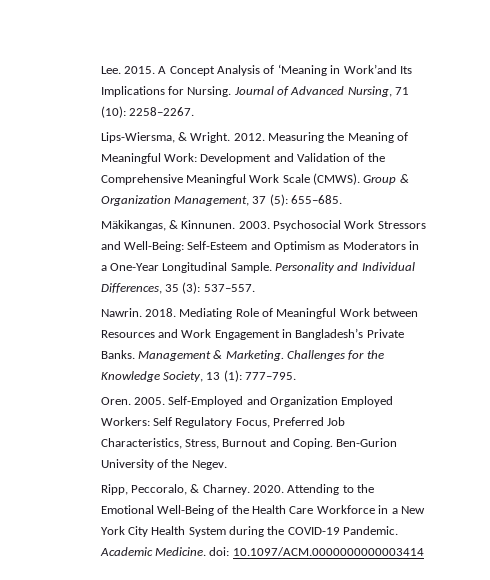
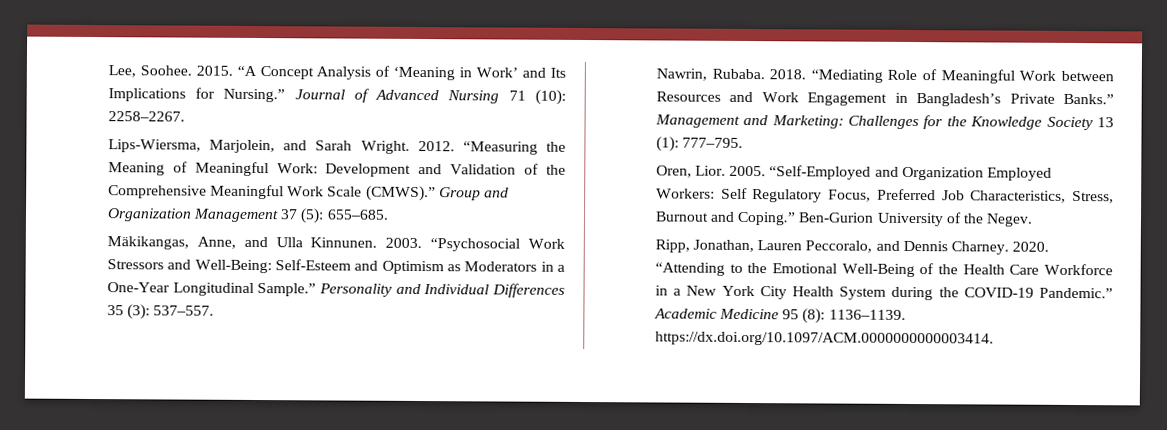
- Lee. 2015. A Concept Analysis of ‘Meaning in Work’and Its Implications for Nursing.
+ Lee, Soohee. 2015. “A Concept Analysis of ‘Meaning in Work’ and Its Implications for Nursing.”
- Journal of Advanced Nursing, 71 (10): 2258–2267.
+ Journal of Advanced Nursing 71 (10): 2258–2267.
- Lips-Wiersma, & Wright.
+ Lips-Wiersma, Marjolein, and Sarah Wright.
- Measuring the Meaning of Meaningful Work: Development and Validation of the Comprehensive Meaningful Work Scale (CMWS). Group & Organization Management, 37 (5): 655–685.
+ “Measuring the Meaning of Meaningful Work: Development and Validation of the Comprehensive Meaningful Work Scale (CMWS).” Group and Organization Management 37 (5): 655–685.
- Mäkikangas, & Kinnunen.
+ Mäkikangas, Anne, and Ulla Kinnunen.
- Psychosocial Work Stressors and Well-Being: Self-Esteem and Optimism as Moderators in a One-Year Longitudinal Sample.
+ “Psychosocial Work Stressors and Well-Being: Self-Esteem and Optimism as Moderators in a One-Year Longitudinal Sample.”
- Personality and Individual Differences, 35 (3): 537–557.
+ Personality and Individual Differences 35 (3): 537–557.
- Nawrin. 2018. Mediating Role of Meaningful Work between Resources and Work Engagement in Bangladesh’s Private Banks. Management & Marketing. Challenges for the Knowledge Society, 13 (1): 777–795.
+ Nawrin, Rubaba. 2018. “Mediating Role of Meaningful Work between Resources and Work Engagement in Bangladesh’s Private Banks.” Management and Marketing: Challenges for the Knowledge Society 13 (1): 777–795.
- Oren. 2005. Self-Employed and Organization Employed Workers: Self Regulatory Focus, Preferred Job Characteristics, Stress, Burnout and Coping.
+ Oren, Lior. 2005. “Self-Employed and Organization Employed Workers: Self Regulatory Focus, Preferred Job Characteristics, Stress, Burnout and Coping.”
- Ripp, Peccoralo, & Charney.
+ Ripp, Jonathan, Lauren Peccoralo, and Dennis Charney.
- Attending to the Emotional Well-Being of the Health Care Workforce in a New York City Health System during the COVID-19 Pandemic. Academic Medicine. doi: 10.1097/ACM.0000000000003414
+ “Attending to the Emotional Well-Being of the Health Care Workforce in a New York City Health System during the COVID-19 Pandemic.” Academic Medicine 95 (8): 1136–1139. https://dx.doi.org/10.1097/ACM.0000000000003414.

